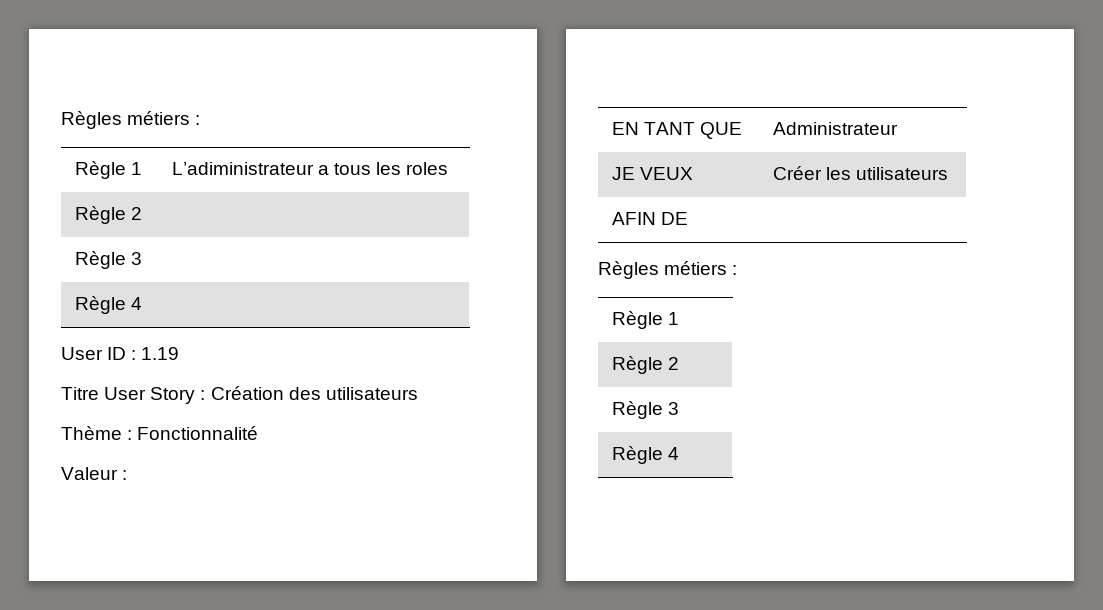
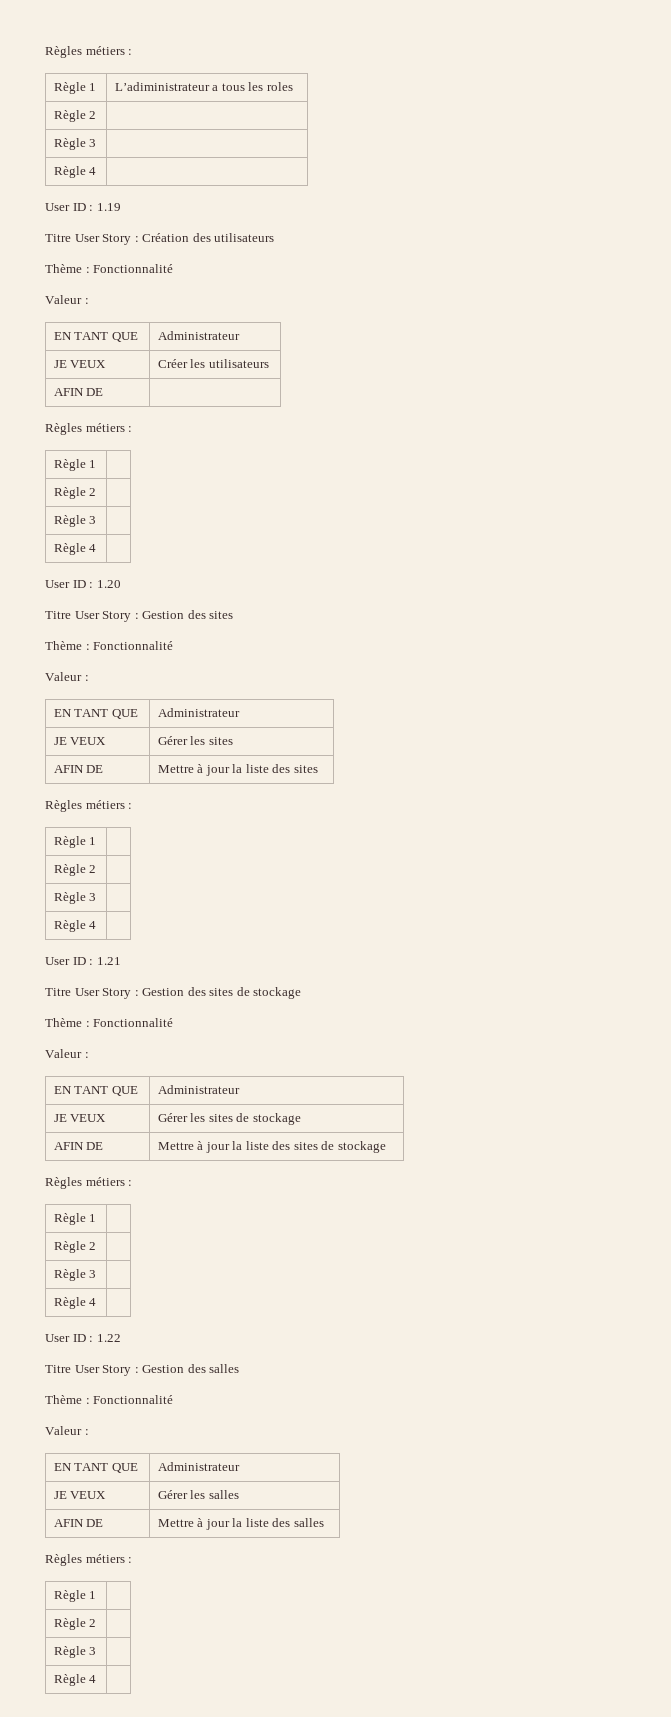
+ User ID : 1.20
+ Titre User Story : Gestion des sites
+ Thème : Fonctionnalité
+ Valeur :
+ EN TANT QUE | Administrateur
+ JE VEUX | Gérer les sites
+ AFIN DE | Mettre à jour la liste des sites
+ Règles métiers :
+ Règle 1 |
+ Règle 2 |
+ Règle 3 |
+ Règle 4 |
+ User ID : 1.21
+ Titre User Story : Gestion des sites de stockage
+ Thème : Fonctionnalité
+ Valeur :
+ EN TANT QUE | Administrateur
+ JE VEUX | Gérer les sites de stockage
+ AFIN DE | Mettre à jour la liste des sites de stockage
+ Règles métiers :
+ Règle 1 |
+ Règle 2 |
+ Règle 3 |
+ Règle 4 |
+ User ID : 1.22
+ Titre User Story : Gestion des salles
+ Thème : Fonctionnalité
+ Valeur :
+ EN TANT QUE | Administrateur
+ JE VEUX | Gérer les salles
+ AFIN DE | Mettre à jour la liste des salles
+ Règles métiers :
+ Règle 1 |
+ Règle 2 |
+ Règle 3 |
+ Règle 4 |

